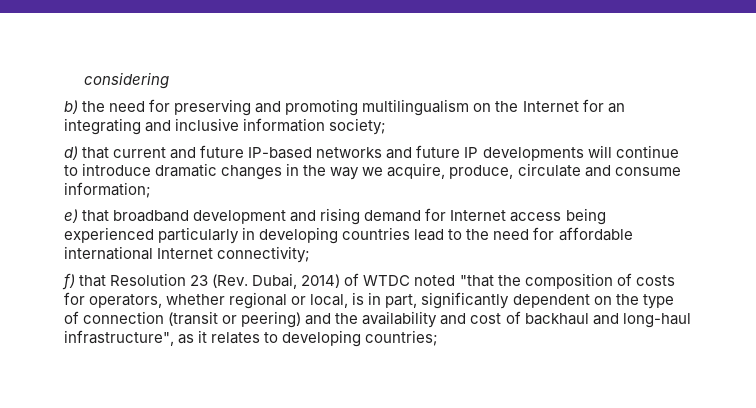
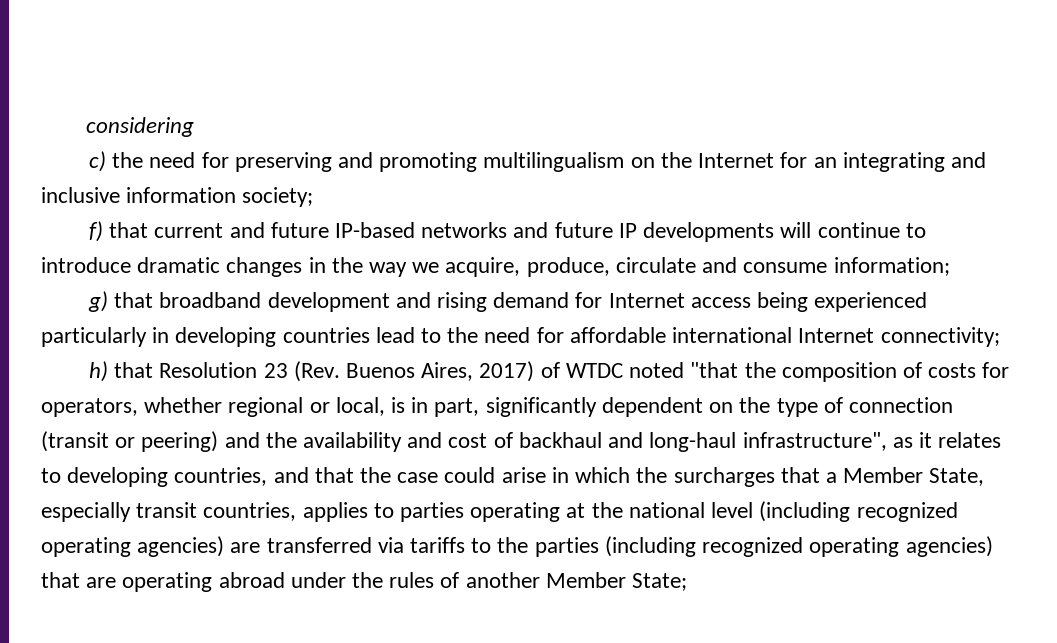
- b) the need for preserving and promoting multilingualism on the Internet for an integrating and inclusive information society;
+ c) the need for preserving and promoting multilingualism on the Internet for an integrating and inclusive information society;
- d) that current and future IP-based networks and future IP developments will continue to introduce dramatic changes in the way we acquire, produce, circulate and consume information;
+ f) that current and future IP-based networks and future IP developments will continue to introduce dramatic changes in the way we acquire, produce, circulate and consume information;
- e) that broadband development and rising demand for Internet access being experienced particularly in developing countries lead to the need for affordable international Internet connectivity;
+ g) that broadband development and rising demand for Internet access being experienced particularly in developing countries lead to the need for affordable international Internet connectivity;
- f) that Resolution 23 (Rev. Dubai, 2014) of WTDC noted "that the composition of costs for operators, whether regional or local, is in part, significantly dependent on the type of connection (transit or peering) and the availability and cost of backhaul and long-haul infrastructure", as it relates to developing countries;
+ h) that Resolution 23 (Rev. Buenos Aires, 2017) of WTDC noted "that the composition of costs for operators, whether regional or local, is in part, significantly dependent on the type of connection (transit or peering) and the availability and cost of backhaul and long-haul infrastructure", as it relates to developing countries, and that the case could arise in which the surcharges that a Member State, especially transit countries, applies to parties operating at the national level (including recognized operating agencies) are transferred via tariffs to the parties (including recognized operating agencies) that are operating abroad under the rules of another Member State;

